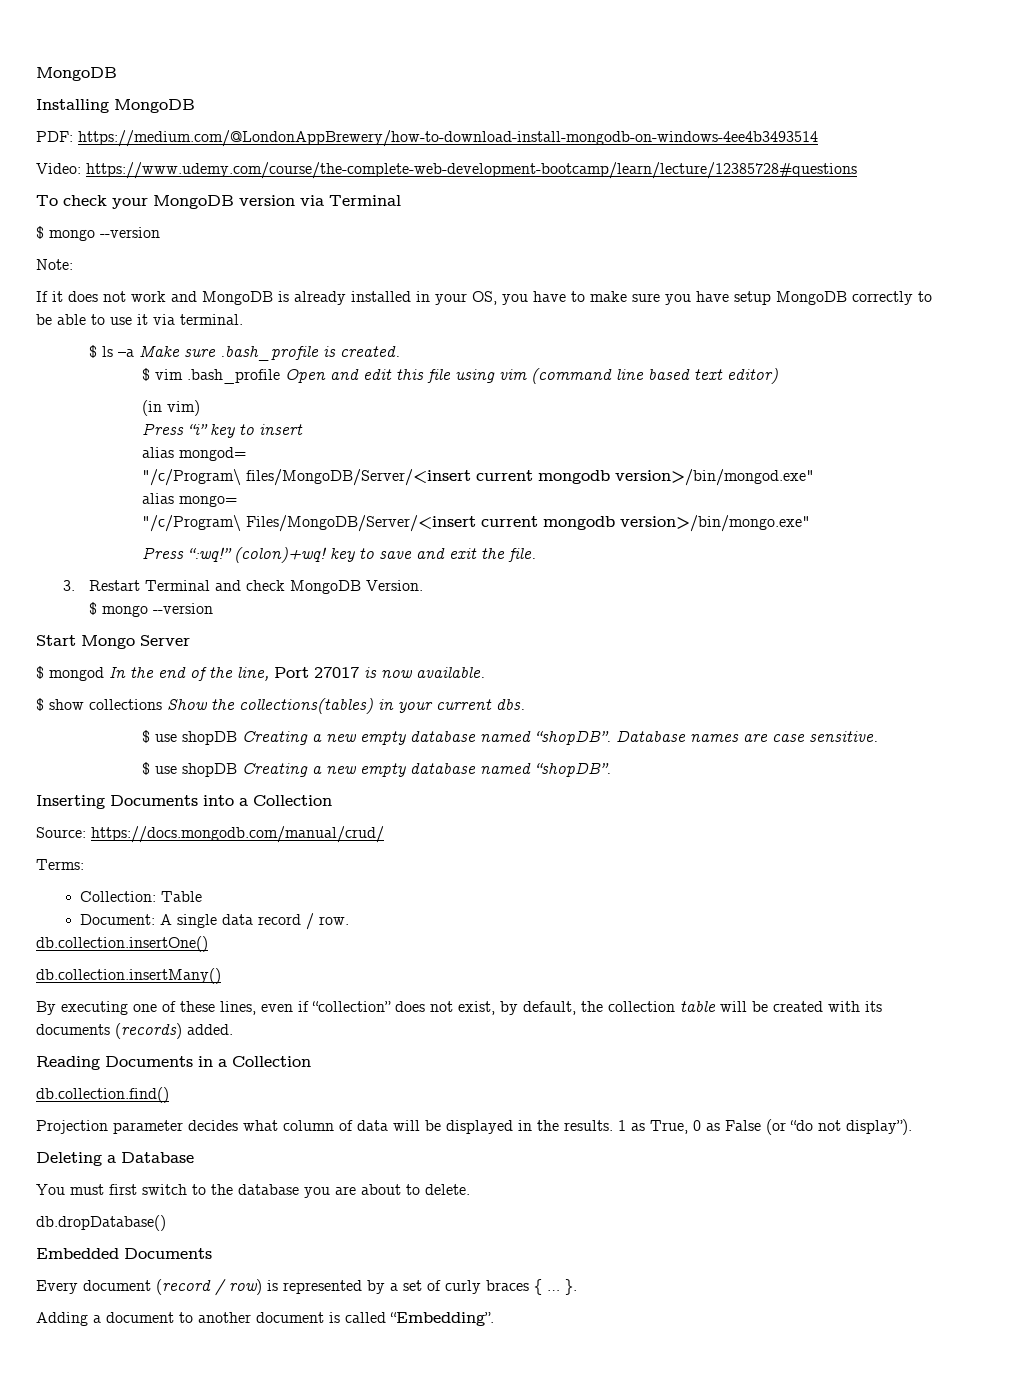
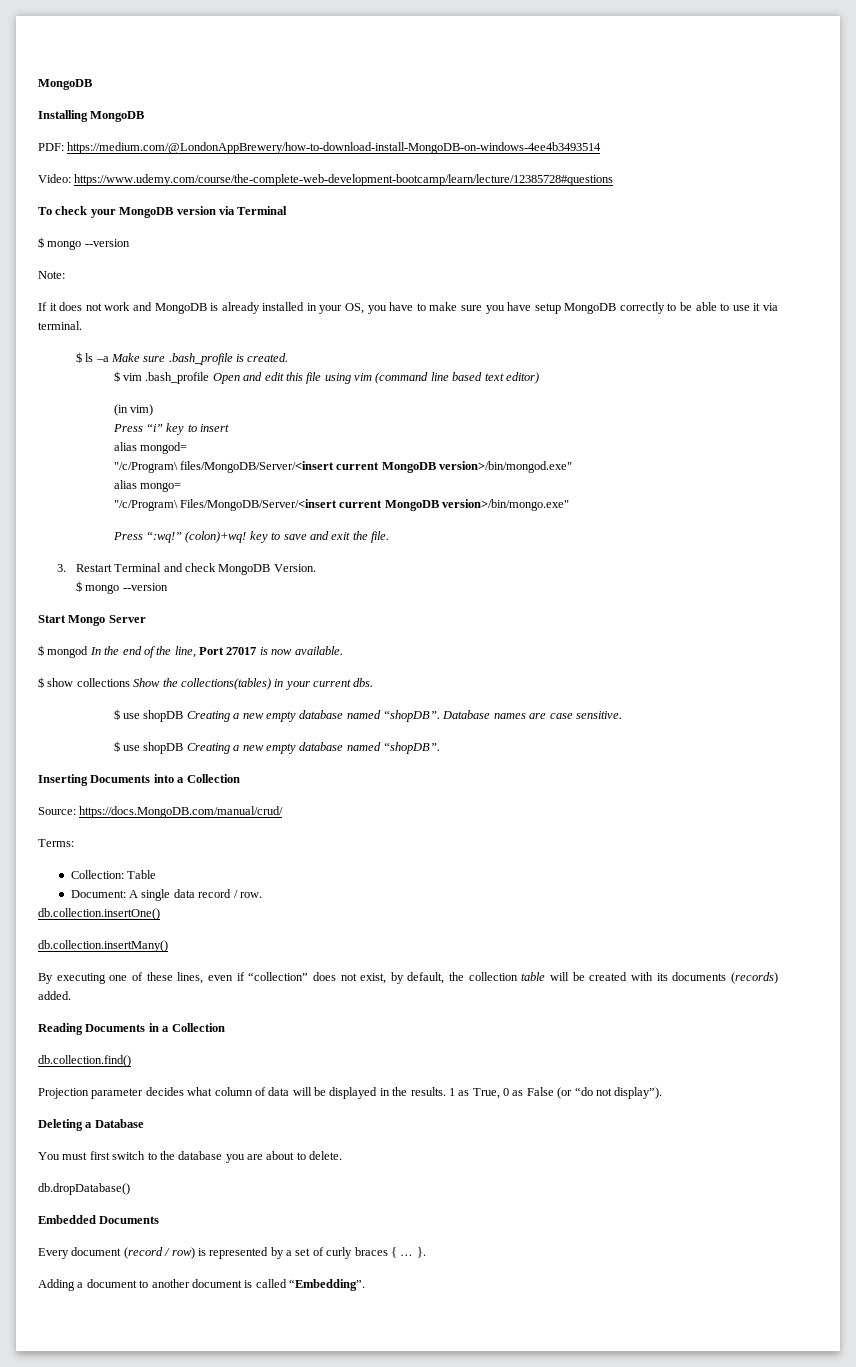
- PDF: https://medium.com/@LondonAppBrewery/how-to-download-install-mongodb-on-windows-4ee4b3493514
+ PDF: https://medium.com/@LondonAppBrewery/how-to-download-install-MongoDB-on-windows-4ee4b3493514
- "/c/Program\ files/MongoDB/Server/<insert current mongodb version>/bin/mongod.exe"
+ "/c/Program\ files/MongoDB/Server/<insert current MongoDB version>/bin/mongod.exe"
- "/c/Program\ Files/MongoDB/Server/<insert current mongodb version>/bin/mongo.exe"
+ "/c/Program\ Files/MongoDB/Server/<insert current MongoDB version>/bin/mongo.exe"
- Source: https://docs.mongodb.com/manual/crud/
+ Source: https://docs.MongoDB.com/manual/crud/

